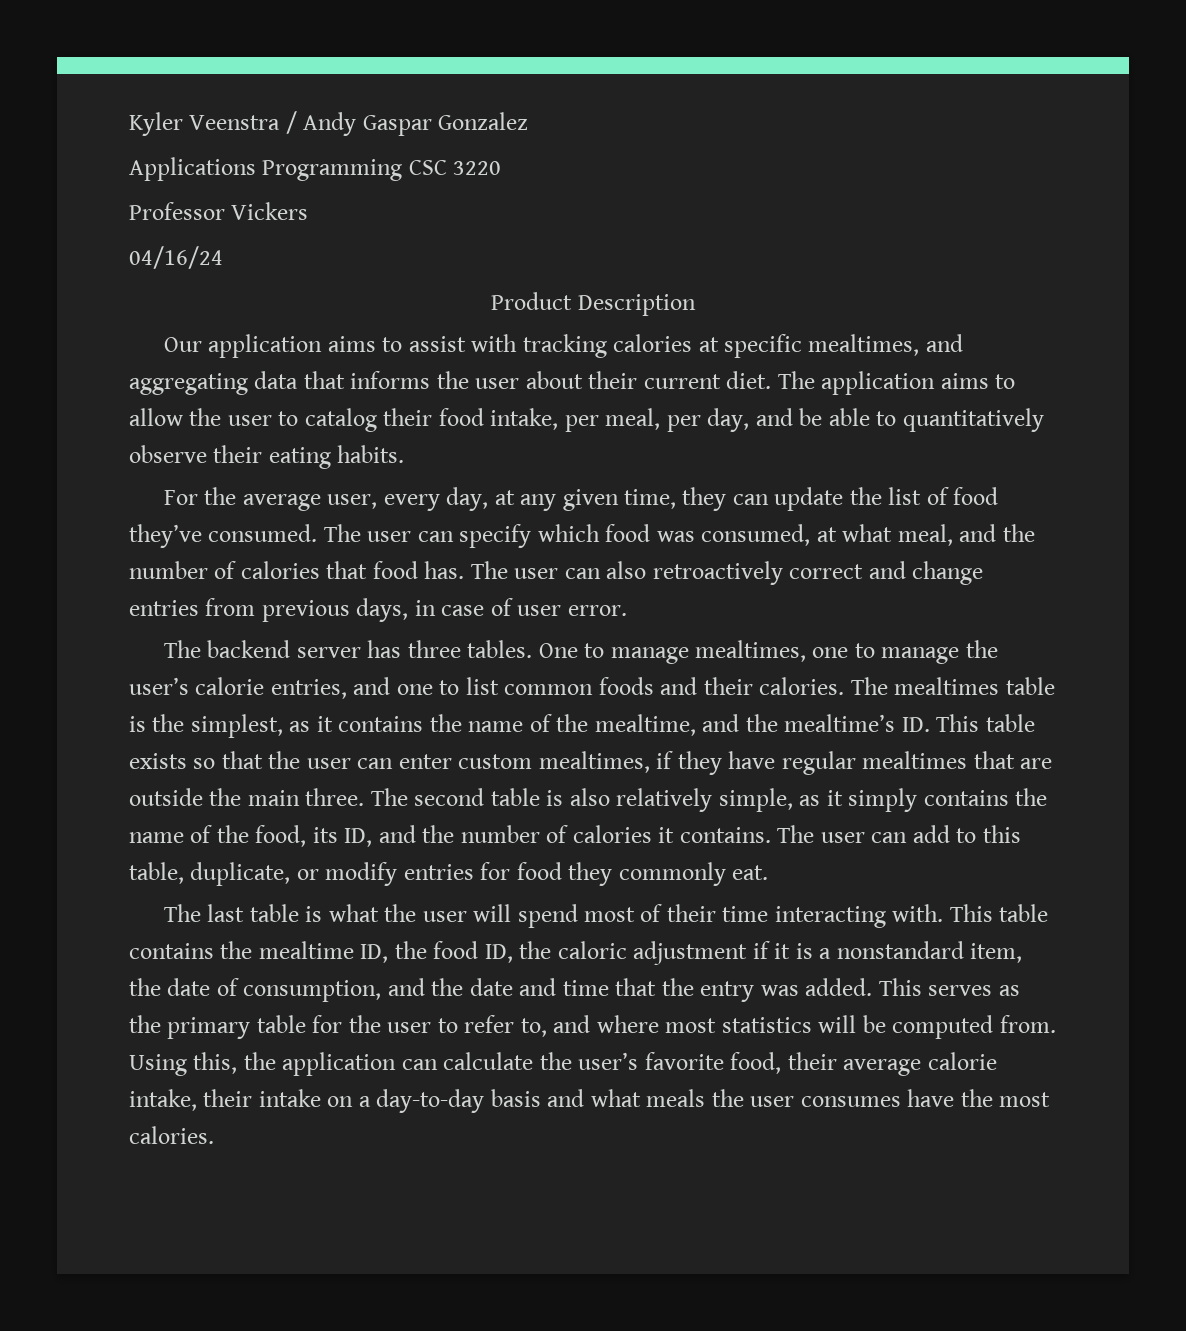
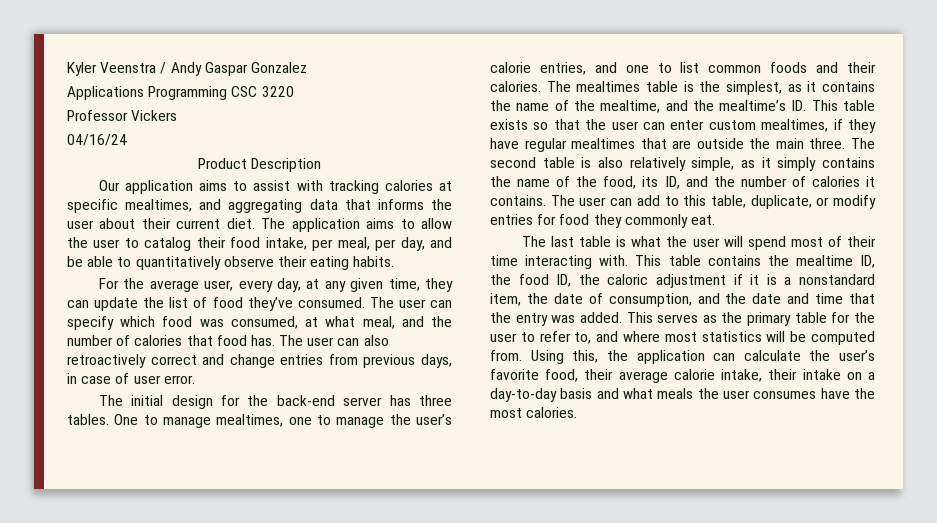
- The backend server has three tables.
+ The initial design for the back-end server has three tables.

